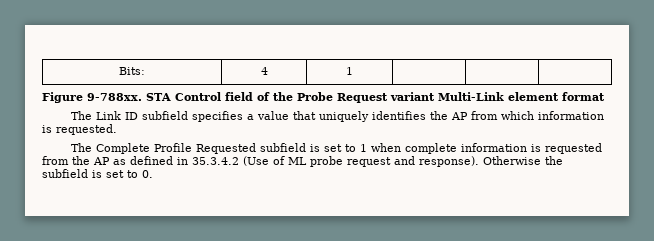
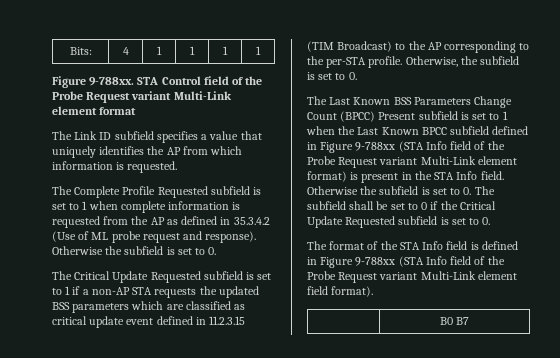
- Bits: | 4 | 1 | | |
+ Bits: | 4 | 1 | 1 | 1 | 1
+ The Critical Update Requested subfield is set to 1 if a non-AP STA requests the updated BSS parameters which are classified as critical update event defined in 11.2.3.15 (TIM Broadcast) to the AP corresponding to the per-STA profile. Otherwise, the subfield is set to 0.
+ The Last Known BSS Parameters Change Count (BPCC) Present subfield is set to 1 when the Last Known BPCC subfield defined in Figure 9-788xx (STA Info field of the Probe Request variant Multi-Link element format) is present in the STA Info field. Otherwise the subfield is set to 0. The subfield shall be set to 0 if the Critical Update Requested subfield is set to 0.
+ The format of the STA Info field is defined in Figure 9-788xx (STA Info field of the Probe Request variant Multi-Link element field format).
+ | B0 B7

